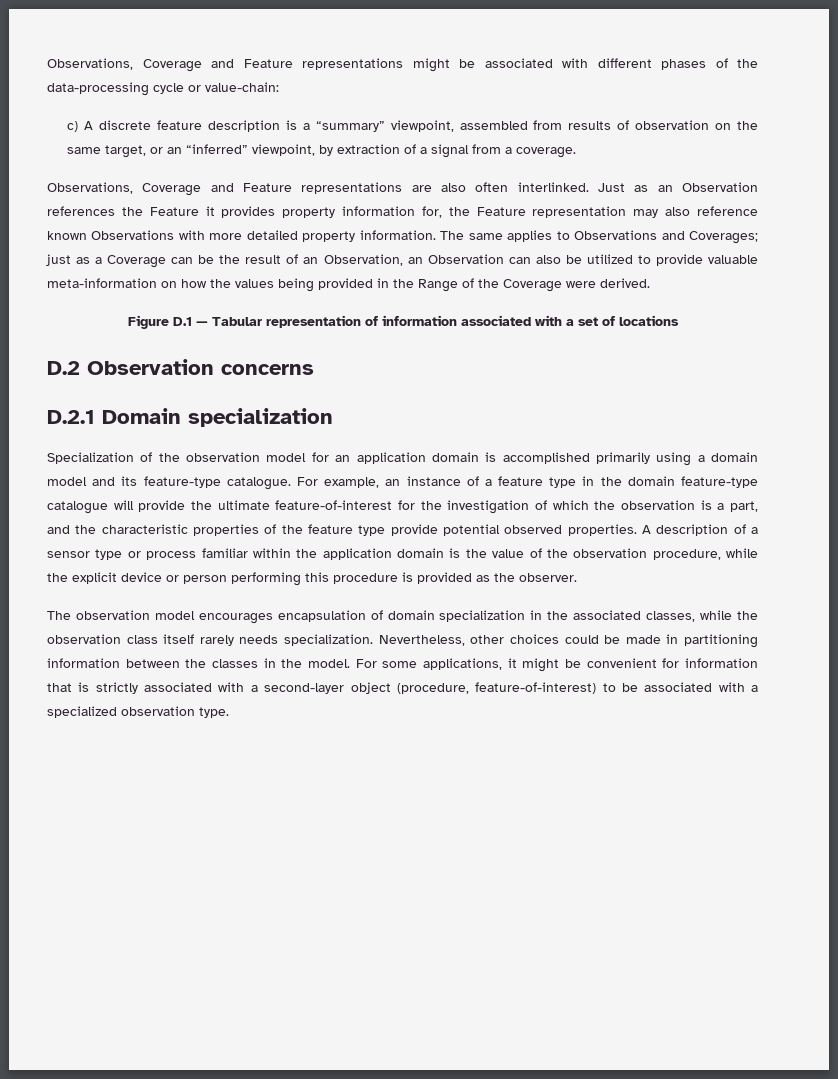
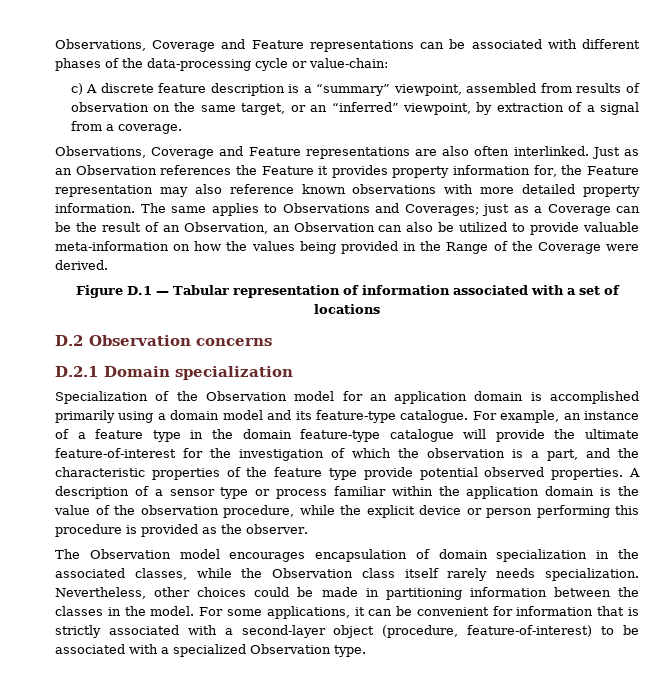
- Observations, Coverage and Feature representations might be associated with different phases of the data-processing cycle or value-chain:
+ Observations, Coverage and Feature representations can be associated with different phases of the data-processing cycle or value-chain:
- Just as an Observation references the Feature it provides property information for, the Feature representation may also reference known Observations with more detailed property information.
+ Just as an Observation references the Feature it provides property information for, the Feature representation may also reference known observations with more detailed property information.
- Specialization of the observation model for an application domain is accomplished primarily using a domain model and its feature-type catalogue.
+ Specialization of the Observation model for an application domain is accomplished primarily using a domain model and its feature-type catalogue.
- The observation model encourages encapsulation of domain specialization in the associated classes, while the observation class itself rarely needs specialization.
+ The Observation model encourages encapsulation of domain specialization in the associated classes, while the Observation class itself rarely needs specialization.
- For some applications, it might be convenient for information that is strictly associated with a second-layer object (procedure, feature-of-interest) to be associated with a specialized observation type.
+ For some applications, it can be convenient for information that is strictly associated with a second-layer object (procedure, feature-of-interest) to be associated with a specialized Observation type.

